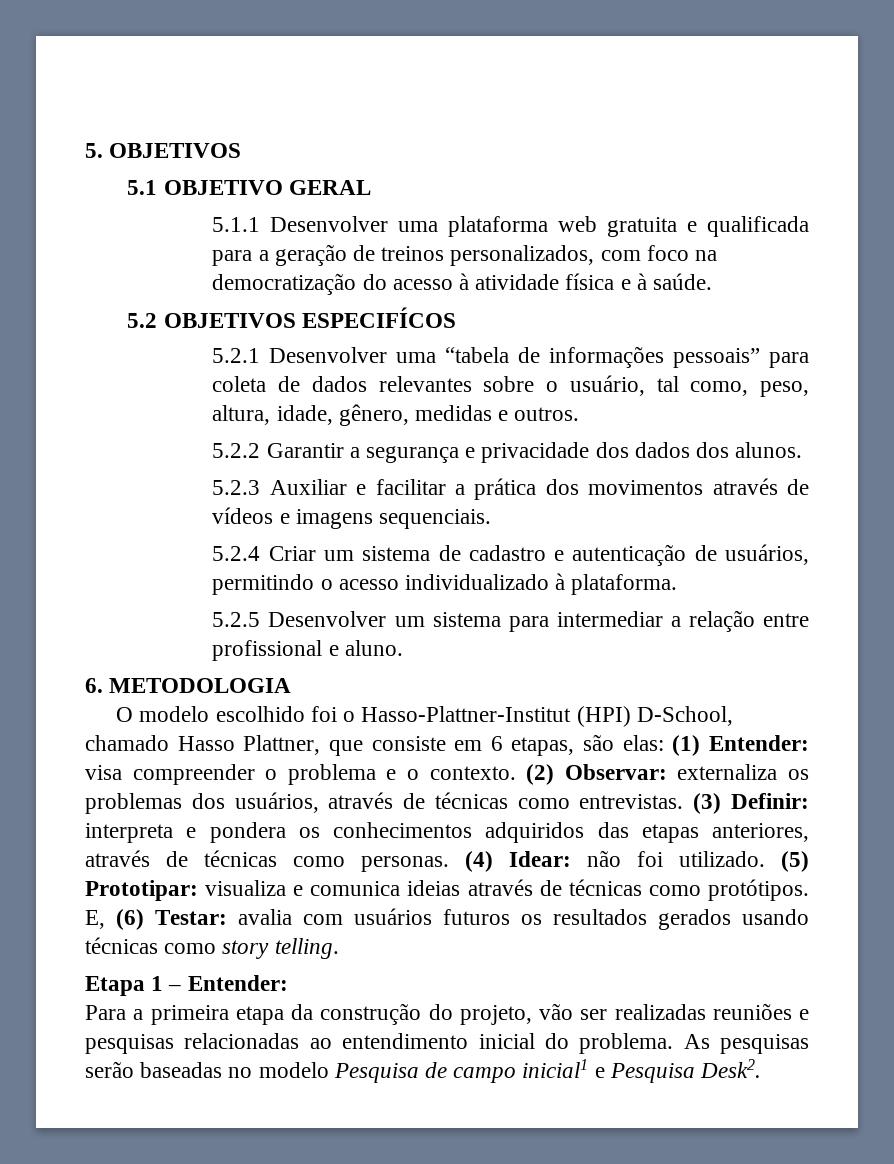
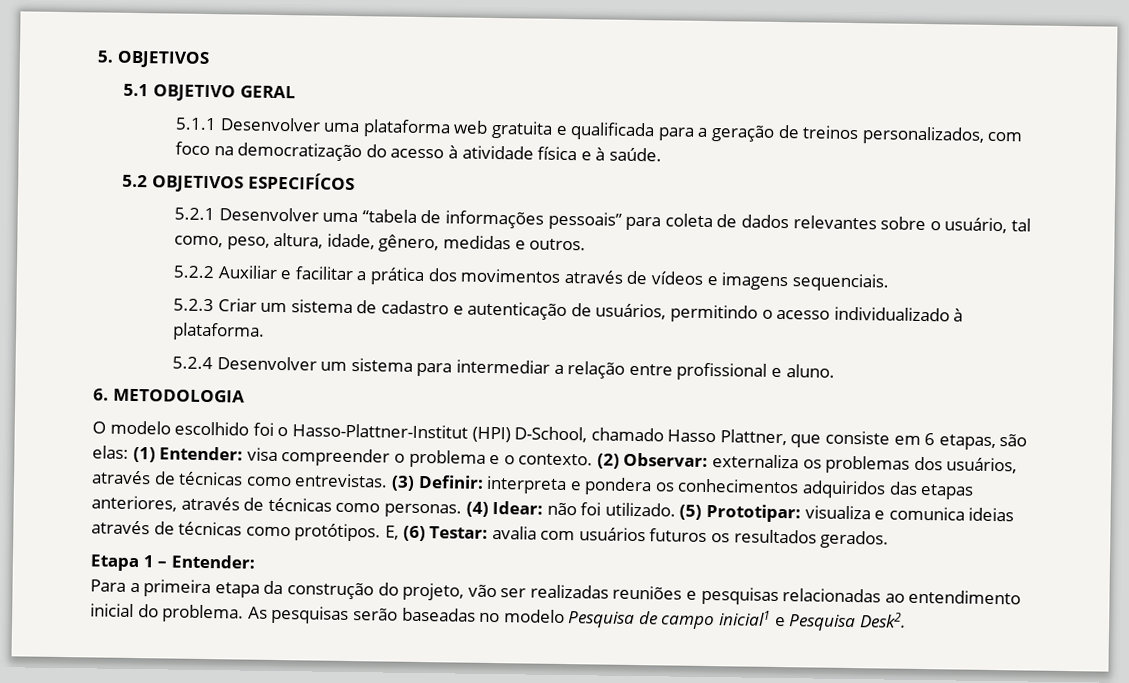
- 5.2.2 Garantir a segurança e privacidade dos dados dos alunos.
- 5.2.3 Auxiliar e facilitar a prática dos movimentos através de vídeos e imagens sequenciais.
+ 5.2.2 Auxiliar e facilitar a prática dos movimentos através de vídeos e imagens sequenciais.
- 5.2.4 Criar um sistema de cadastro e autenticação de usuários, permitindo o acesso individualizado à plataforma.
+ 5.2.3 Criar um sistema de cadastro e autenticação de usuários, permitindo o acesso individualizado à plataforma.
- 5.2.5 Desenvolver um sistema para intermediar a relação entre profissional e aluno.
+ 5.2.4 Desenvolver um sistema para intermediar a relação entre profissional e aluno.
- E, (6) Testar: avalia com usuários futuros os resultados gerados usando técnicas como story telling.
+ E, (6) Testar: avalia com usuários futuros os resultados gerados.

